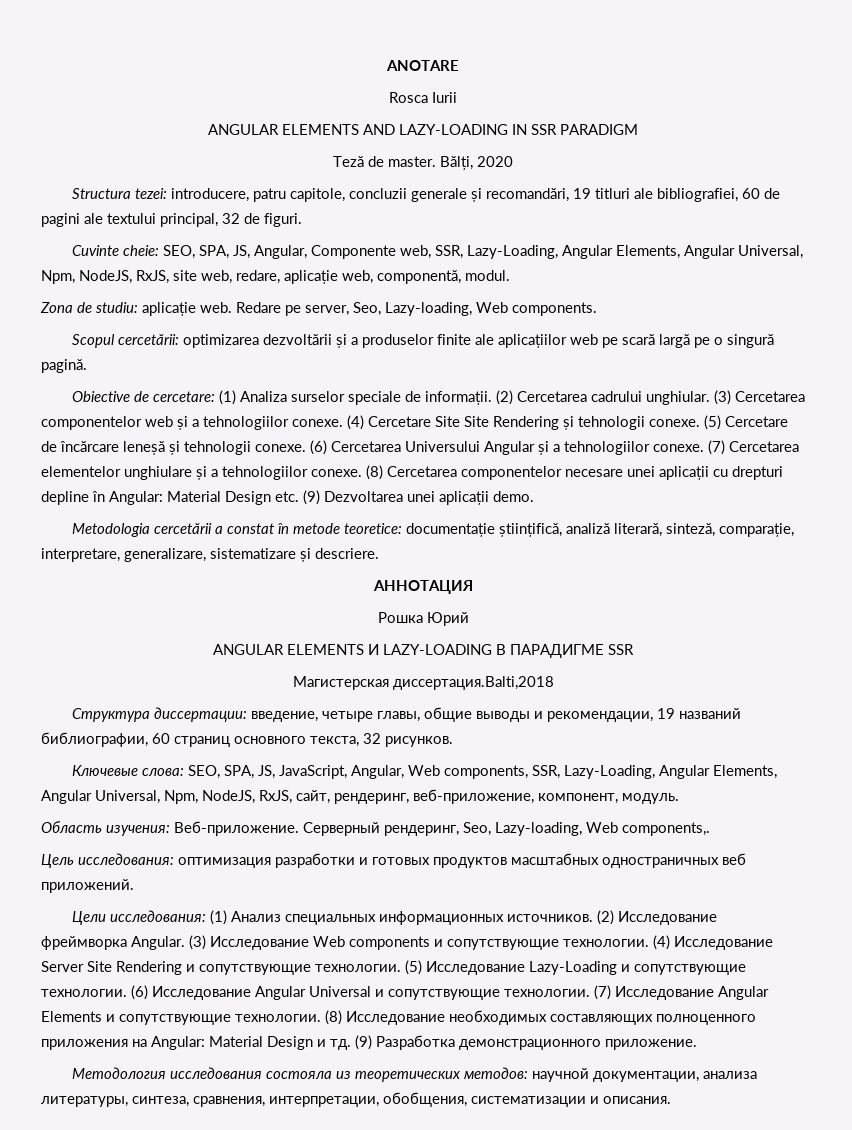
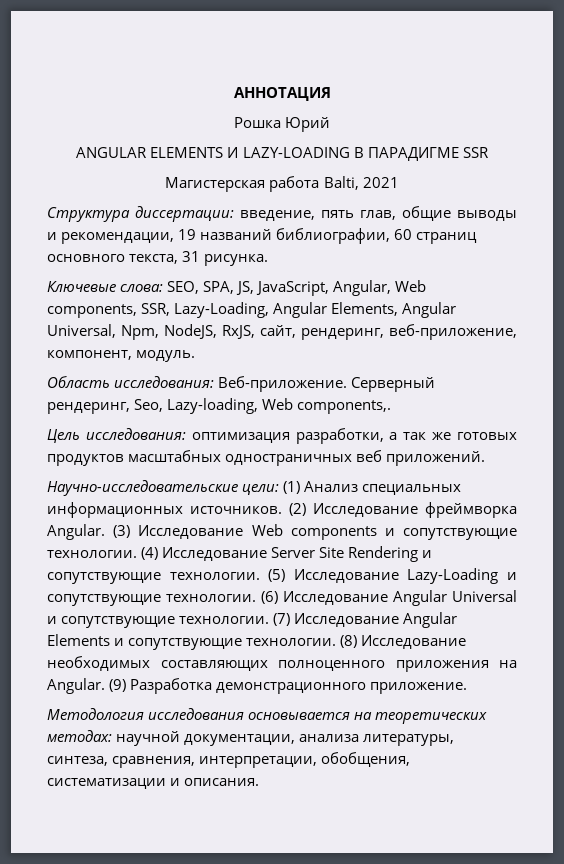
- ANOTARE
- Rosca Iurii
- ANGULAR ELEMENTS AND LAZY-LOADING IN SSR PARADIGM
- Teză de master. Bălți, 2020
- Structura tezei: introducere, patru capitole, concluzii generale și recomandări, 19 titluri ale bibliografiei, 60 de pagini ale textului principal, 32 de figuri.
- Cuvinte cheie: SEO, SPA, JS, Angular, Componente web, SSR, Lazy-Loading, Angular Elements, Angular Universal, Npm, NodeJS, RxJS, site web, redare, aplicație web, componentă, modul.
- Zona de studiu: aplicație web. Redare pe server, Seo, Lazy-loading, Web components.
- Scopul cercetării: optimizarea dezvoltării și a produselor finite ale aplicațiilor web pe scară largă pe o singură pagină.
- Obiective de cercetare: (1) Analiza surselor speciale de informații. (2) Cercetarea cadrului unghiular. (3) Cercetarea componentelor web și a tehnologiilor conexe. (4) Cercetare Site Site Rendering și tehnologii conexe. (5) Cercetare de încărcare leneșă și tehnologii conexe. (6) Cercetarea Universului Angular și a tehnologiilor conexe. (7) Cercetarea elementelor unghiulare și a tehnologiilor conexe. (8) Cercetarea componentelor necesare unei aplicații cu drepturi depline în Angular: Material Design etc. (9) Dezvoltarea unei aplicații demo.
- Metodologia cercetării a constat în metode teoretice: documentație științifică, analiză literară, sinteză, comparație, interpretare, generalizare, sistematizare și descriere.
- Магистерская диссертация.Balti,2018
+ Магистерская работа Balti, 2021
- Структура диссертации: введение, четыре главы, общие выводы и рекомендации, 19 названий библиографии, 60 страниц основного текста, 32 рисунков.
+ Структура диссертации: введение, пять глав, общие выводы и рекомендации, 19 названий библиографии, 60 страниц основного текста, 31 рисунка.
- Область изучения: Веб-приложение.
+ Область исследования: Веб-приложение.
- Цель исследования: оптимизация разработки и готовых продуктов масштабных одностраничных веб приложений.
+ Цель исследования: оптимизация разработки, а так же готовых продуктов масштабных одностраничных веб приложений.
- Цели исследования: (1) Анализ специальных информационных источников.
+ Научно-исследовательские цели: (1) Анализ специальных информационных источников.
- (8) Исследование необходимых составляющих полноценного приложения на Angular: Material Design и тд.
+ (8) Исследование необходимых составляющих полноценного приложения на Angular.
- Методология исследования состояла из теоретических методов: научной документации, анализа литературы, синтеза, сравнения, интерпретации, обобщения, систематизации и описания.
+ Методология исследования основывается на теоретических методах: научной документации, анализа литературы, синтеза, сравнения, интерпретации, обобщения, систематизации и описания.

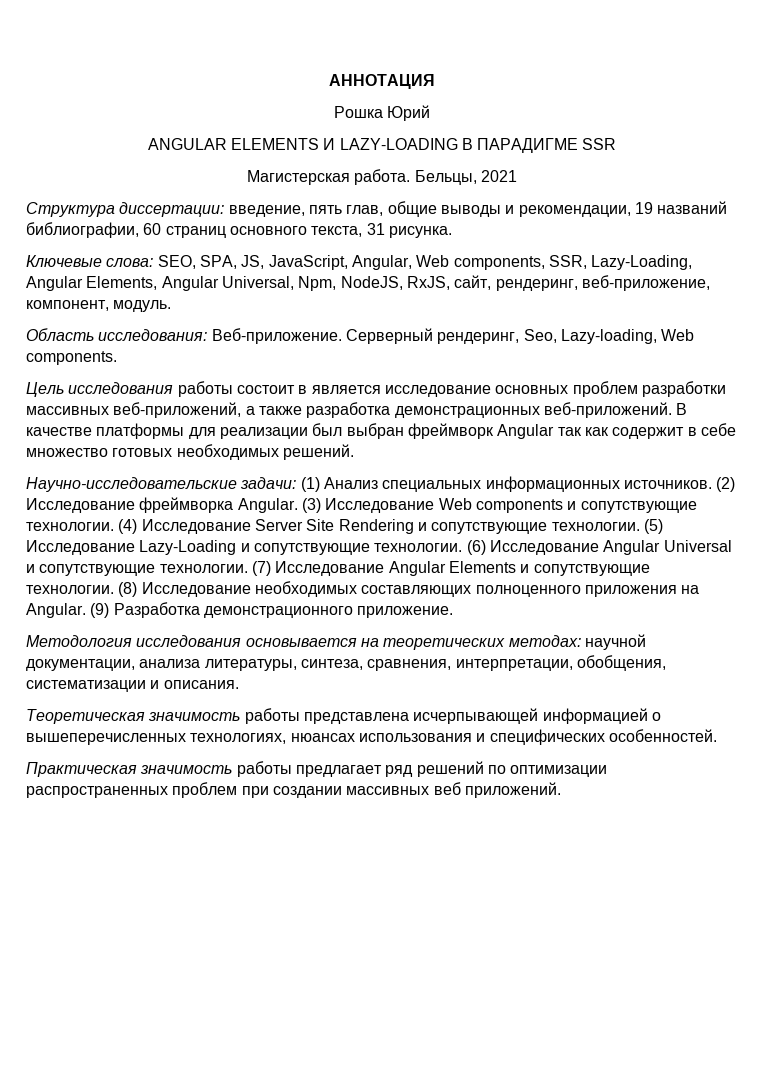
- Магистерская работа Balti, 2021
+ Магистерская работа. Бельцы, 2021
- Серверный рендеринг, Seo, Lazy-loading, Web components,.
+ Серверный рендеринг, Seo, Lazy-loading, Web components.
- Цель исследования: оптимизация разработки, а так же готовых продуктов масштабных одностраничных веб приложений.
+ Цель исследования работы состоит в является исследование основных проблем разработки массивных веб-приложений, а также разработка демонстрационных веб-приложений. В качестве платформы для реализации был выбран фреймворк Angular так как содержит в себе множество готовых необходимых решений.
- Научно-исследовательские цели: (1) Анализ специальных информационных источников.
+ Научно-исследовательские задачи: (1) Анализ специальных информационных источников.
+ Теоретическая значимость работы представлена исчерпывающей информацией о вышеперечисленных технологиях, нюансах использования и специфических особенностей.
+ Практическая значимость работы предлагает ряд решений по оптимизации распространенных проблем при создании массивных веб приложений.

